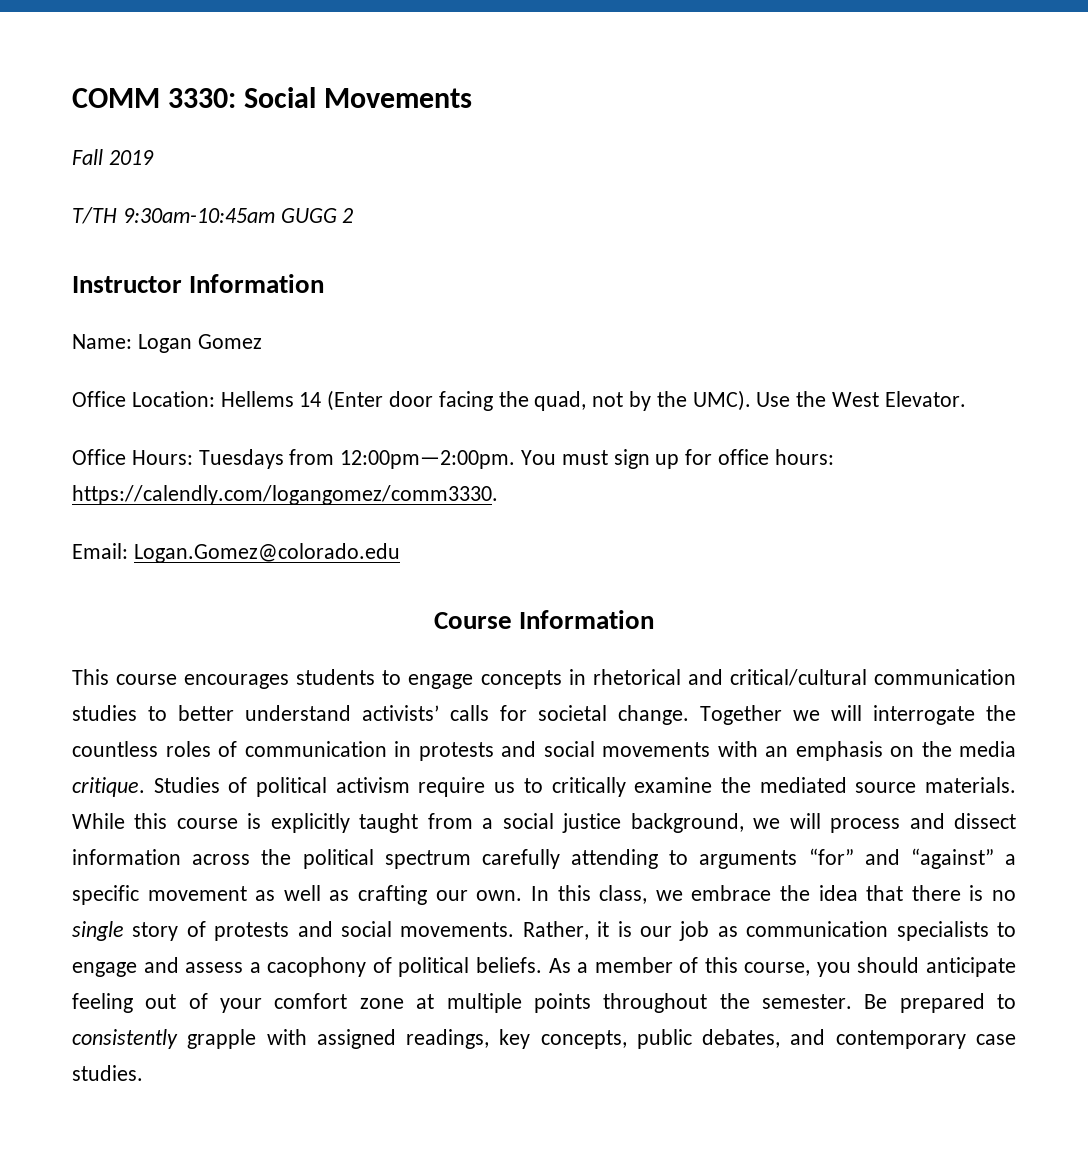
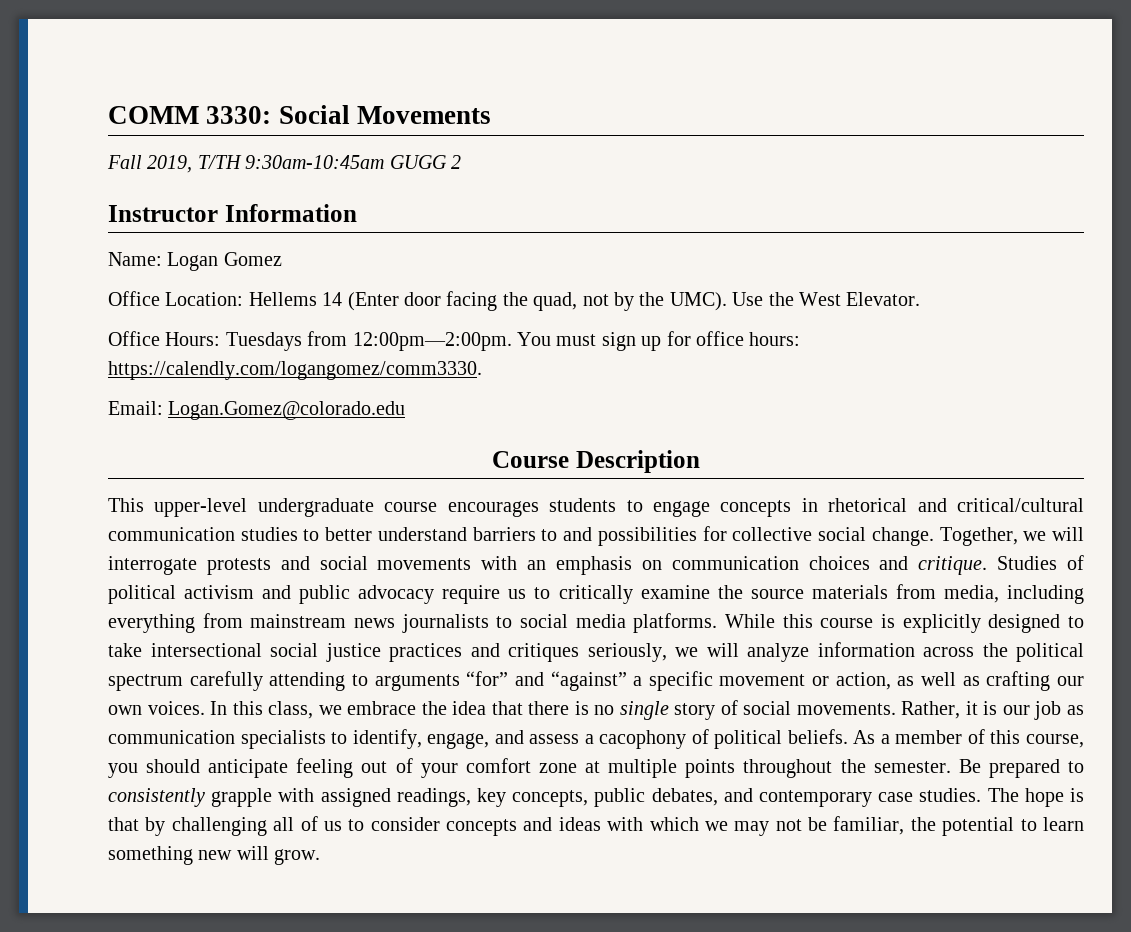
- Fall 2019
- T/TH 9:30am-10:45am GUGG 2
+ Fall 2019, T/TH 9:30am-10:45am GUGG 2
- Course Information
+ Course Description
- This course encourages students to engage concepts in rhetorical and critical/cultural communication studies to better understand activists’ calls for societal change. Together we will interrogate the countless roles of communication in protests and social movements with an emphasis on the media critique.
+ This upper-level undergraduate course encourages students to engage concepts in rhetorical and critical/cultural communication studies to better understand barriers to and possibilities for collective social change. Together, we will interrogate protests and social movements with an emphasis on communication choices and critique.
- Studies of political activism require us to critically examine the mediated source materials.
+ Studies of political activism and public advocacy require us to critically examine the source materials from media, including everything from mainstream news journalists to social media platforms.
- While this course is explicitly taught from a social justice background, we will process and dissect information across the political spectrum carefully attending to arguments “for” and “against” a specific movement as well as crafting our own.
+ While this course is explicitly designed to take intersectional social justice practices and critiques seriously, we will analyze information across the political spectrum carefully attending to arguments “for” and “against” a specific movement or action, as well as crafting our own voices.
- In this class, we embrace the idea that there is no single story of protests and social movements.
+ In this class, we embrace the idea that there is no single story of social movements.
- Rather, it is our job as communication specialists to engage and assess a cacophony of political beliefs.
+ Rather, it is our job as communication specialists to identify, engage, and assess a cacophony of political beliefs.
+ The hope is that by challenging all of us to consider concepts and ideas with which we may not be familiar, the potential to learn something new will grow.

